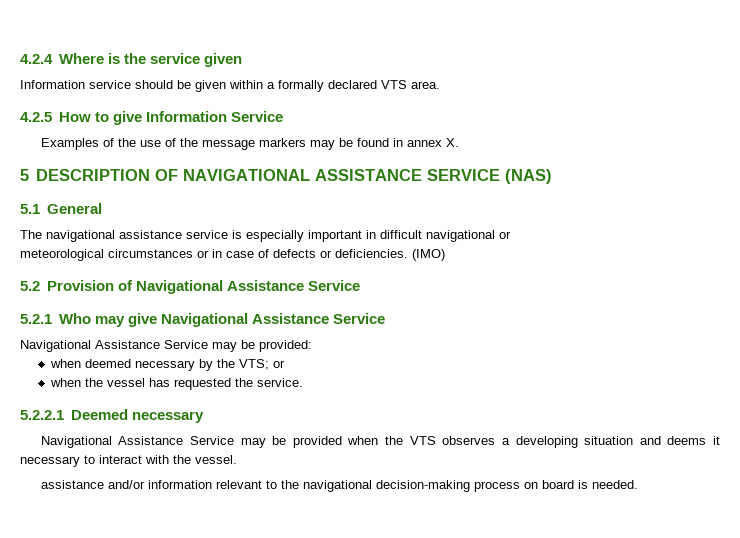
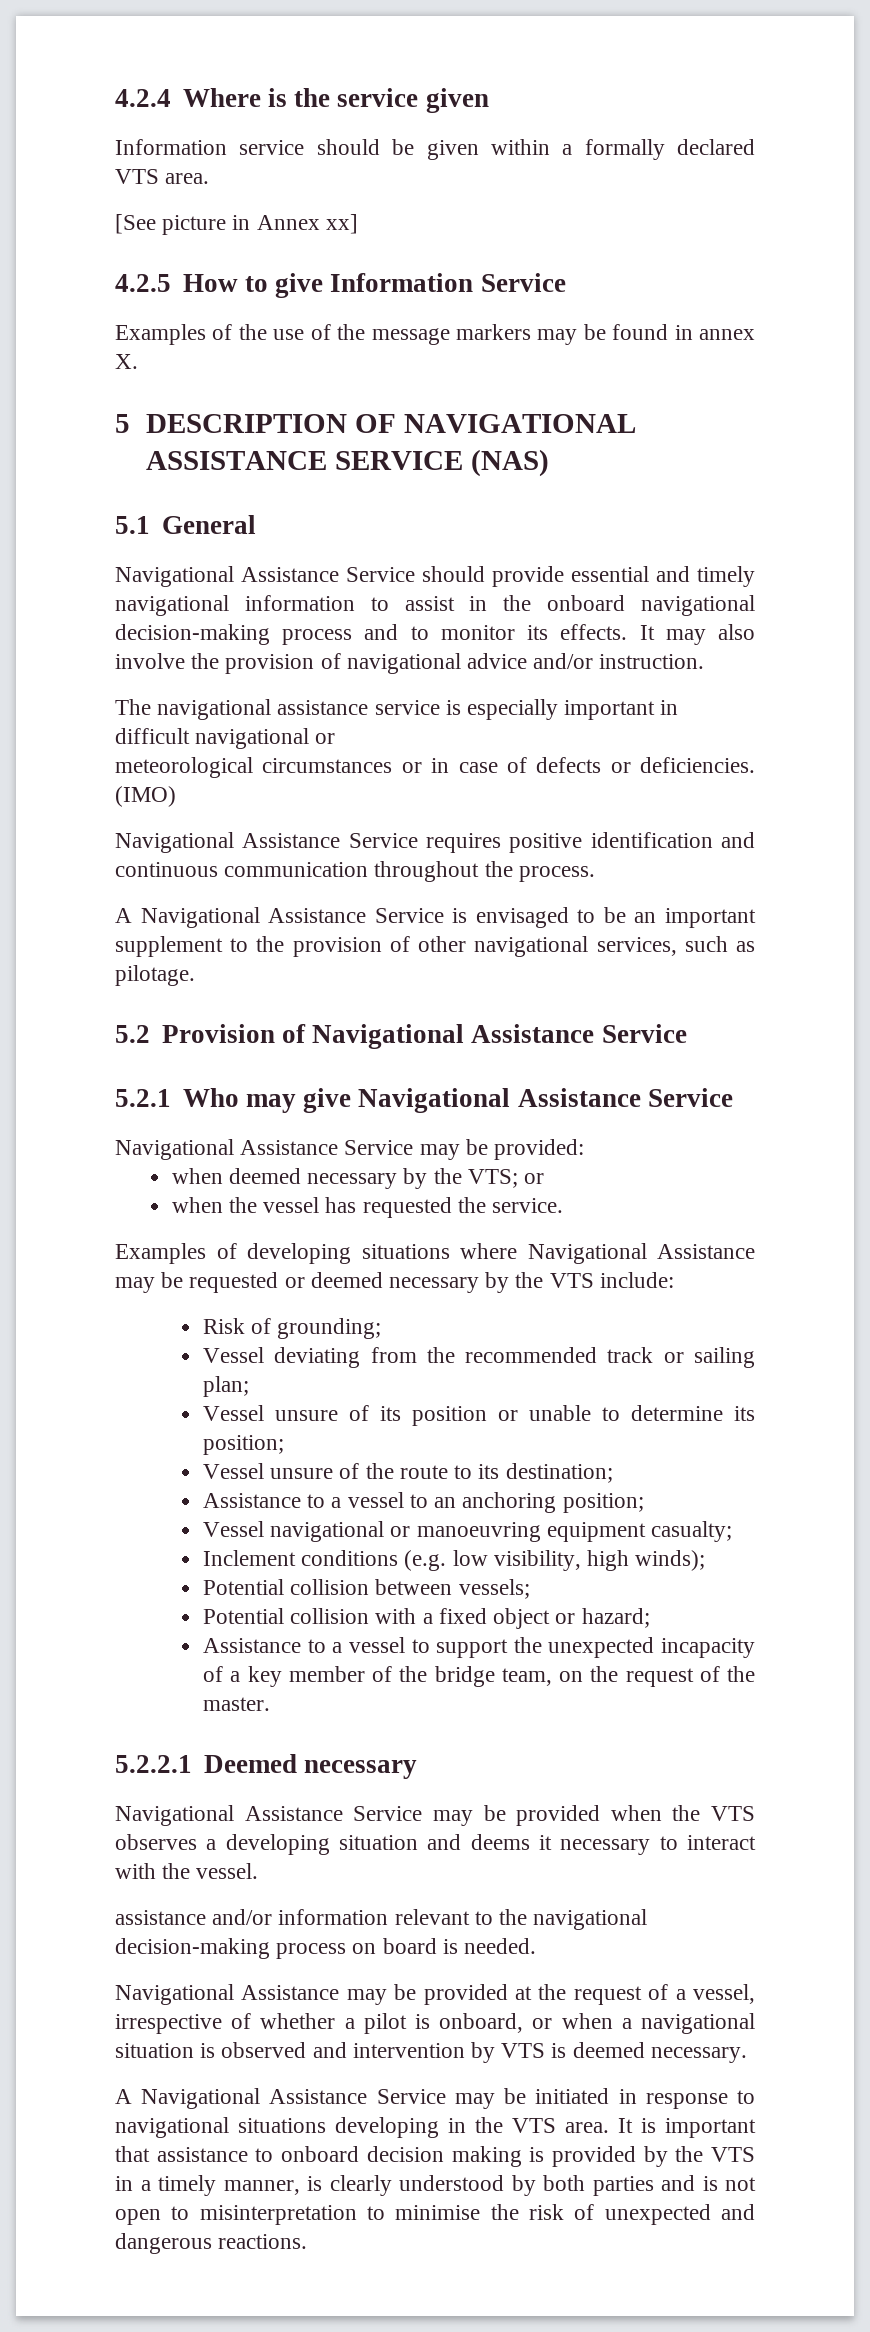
+ [See picture in Annex xx]
+ Navigational Assistance Service should provide essential and timely navigational information to assist in the onboard navigational decision-making process and to monitor its effects. It may also involve the provision of navigational advice and/or instruction.
+ Navigational Assistance Service requires positive identification and continuous communication throughout the process.
+ A Navigational Assistance Service is envisaged to be an important supplement to the provision of other navigational services, such as pilotage.
+ Examples of developing situations where Navigational Assistance may be requested or deemed necessary by the VTS include:
+ Risk of grounding;
+ Vessel deviating from the recommended track or sailing plan;
+ Vessel unsure of its position or unable to determine its position;
+ Vessel unsure of the route to its destination;
+ Assistance to a vessel to an anchoring position;
+ Vessel navigational or manoeuvring equipment casualty;
+ Inclement conditions (e.g. low visibility, high winds);
+ Potential collision between vessels;
+ Potential collision with a fixed object or hazard;
+ Assistance to a vessel to support the unexpected incapacity of a key member of the bridge team, on the request of the master.
+ Navigational Assistance may be provided at the request of a vessel, irrespective of whether a pilot is onboard, or when a navigational situation is observed and intervention by VTS is deemed necessary.
+ A Navigational Assistance Service may be initiated in response to navigational situations developing in the VTS area. It is important that assistance to onboard decision making is provided by the VTS in a timely manner, is clearly understood by both parties and is not open to misinterpretation to minimise the risk of unexpected and dangerous reactions.

